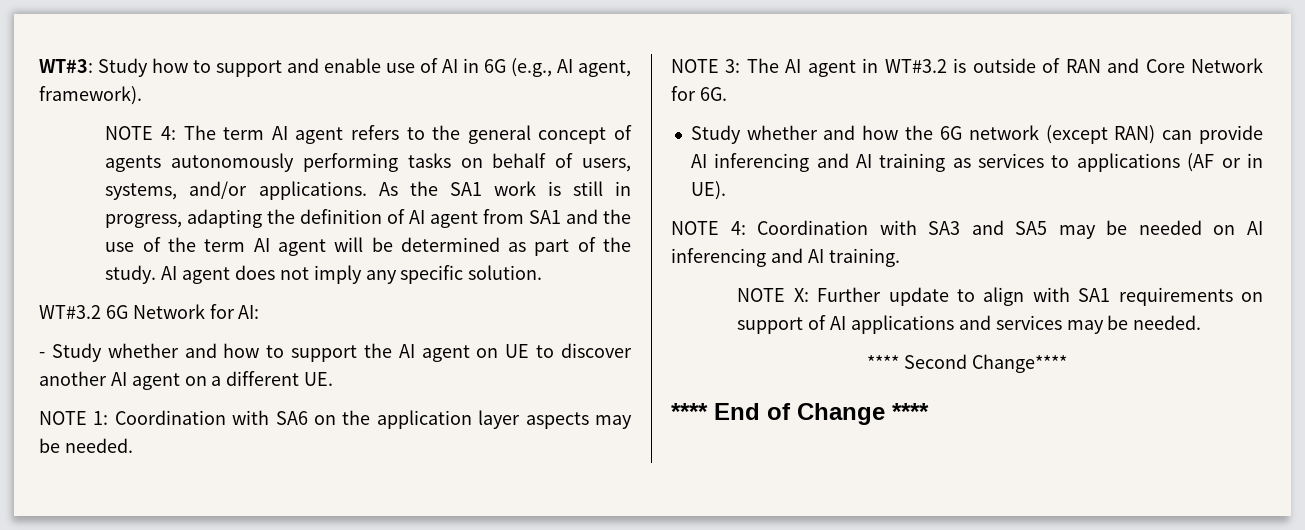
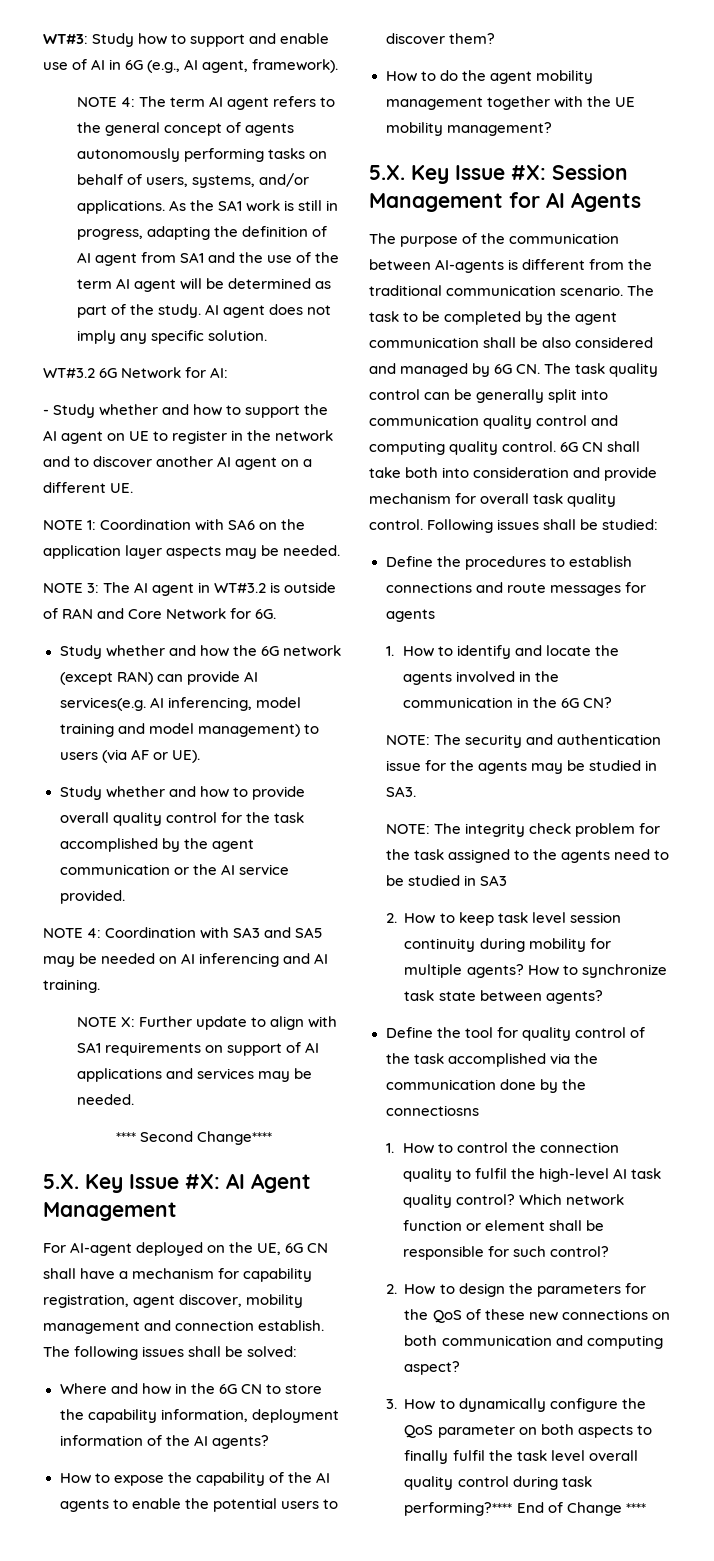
- - Study whether and how to support the AI agent on UE to discover another AI agent on a different UE.
+ - Study whether and how to support the AI agent on UE to register in the network and to discover another AI agent on a different UE.
- Study whether and how the 6G network (except RAN) can provide AI inferencing and AI training as services to applications (AF or in UE).
+ Study whether and how the 6G network (except RAN) can provide AI services(e.g. AI inferencing, model training and model management) to users (via AF or UE).
+ Study whether and how to provide overall quality control for the task accomplished by the agent communication or the AI service provided.
- **** End of Change ****
+ 5.X. Key Issue #X: AI Agent Management
+ For AI-agent deployed on the UE, 6G CN shall have a mechanism for capability registration, agent discover, mobility management and connection establish. The following issues shall be solved:
+ Where and how in the 6G CN to store the capability information, deployment information of the AI agents?
+ How to expose the capability of the AI agents to enable the potential users to discover them?
+ How to do the agent mobility management together with the UE mobility management?
+ 5.X. Key Issue #X: Session Management for AI Agents
+ The purpose of the communication between AI-agents is different from the traditional communication scenario. The task to be completed by the agent communication shall be also considered and managed by 6G CN. The task quality control can be generally split into communication quality control and computing quality control. 6G CN shall take both into consideration and provide mechanism for overall task quality control. Following issues shall be studied:
+ Define the procedures to establish connections and route messages for agents
+ 1. How to identify and locate the agents involved in the communication in the 6G CN?
+ NOTE: The security and authentication issue for the agents may be studied in SA3.
+ NOTE: The integrity check problem for the task assigned to the agents need to be studied in SA3
+ 2. How to keep task level session continuity during mobility for multiple agents? How to synchronize task state between agents?
+ Define the tool for quality control of the task accomplished via the communication done by the connectiosns
+ 1. How to control the connection quality to fulfil the high-level AI task quality control? Which network function or element shall be responsible for such control?
+ 2. How to design the parameters for the QoS of these new connections on both communication and computing aspect?
+ 3. How to dynamically configure the QoS parameter on both aspects to finally fulfil the task level overall quality control during task performing?**** End of Change ****

